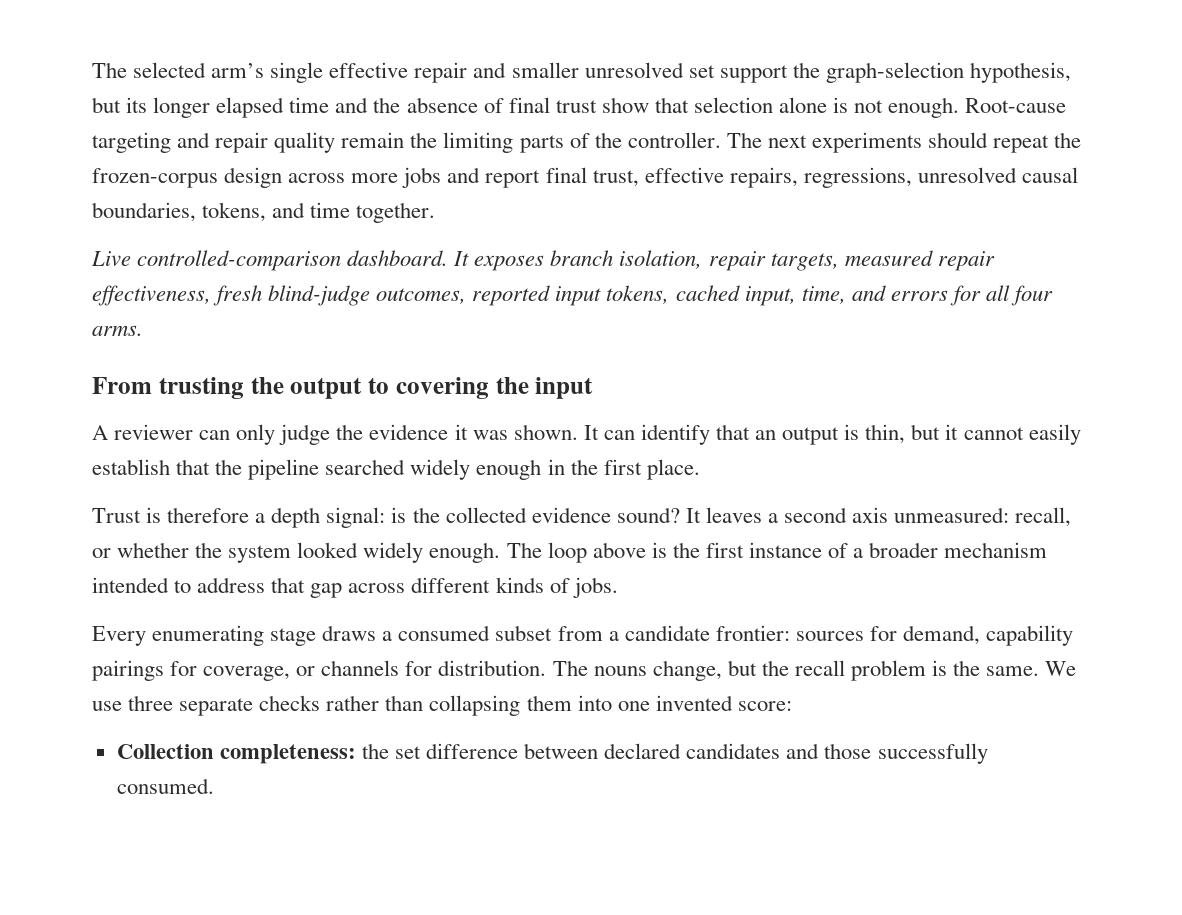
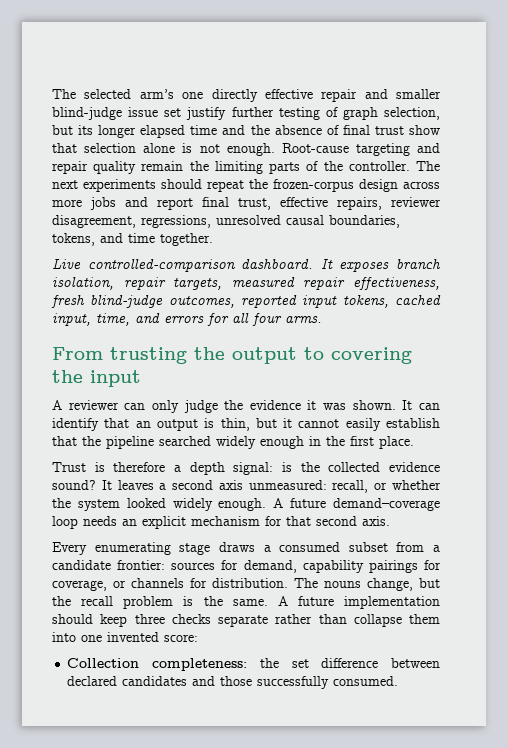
- The selected arm’s single effective repair and smaller unresolved set support the graph-selection hypothesis, but its longer elapsed time and the absence of final trust show that selection alone is not enough.
+ The selected arm’s one directly effective repair and smaller blind-judge issue set justify further testing of graph selection, but its longer elapsed time and the absence of final trust show that selection alone is not enough.
- The next experiments should repeat the frozen-corpus design across more jobs and report final trust, effective repairs, regressions, unresolved causal boundaries, tokens, and time together.
+ The next experiments should repeat the frozen-corpus design across more jobs and report final trust, effective repairs, reviewer disagreement, regressions, unresolved causal boundaries, tokens, and time together.
- The loop above is the first instance of a broader mechanism intended to address that gap across different kinds of jobs.
+ A future demand–coverage loop needs an explicit mechanism for that second axis.
- We use three separate checks rather than collapsing them into one invented score:
+ A future implementation should keep three checks separate rather than collapse them into one invented score:

